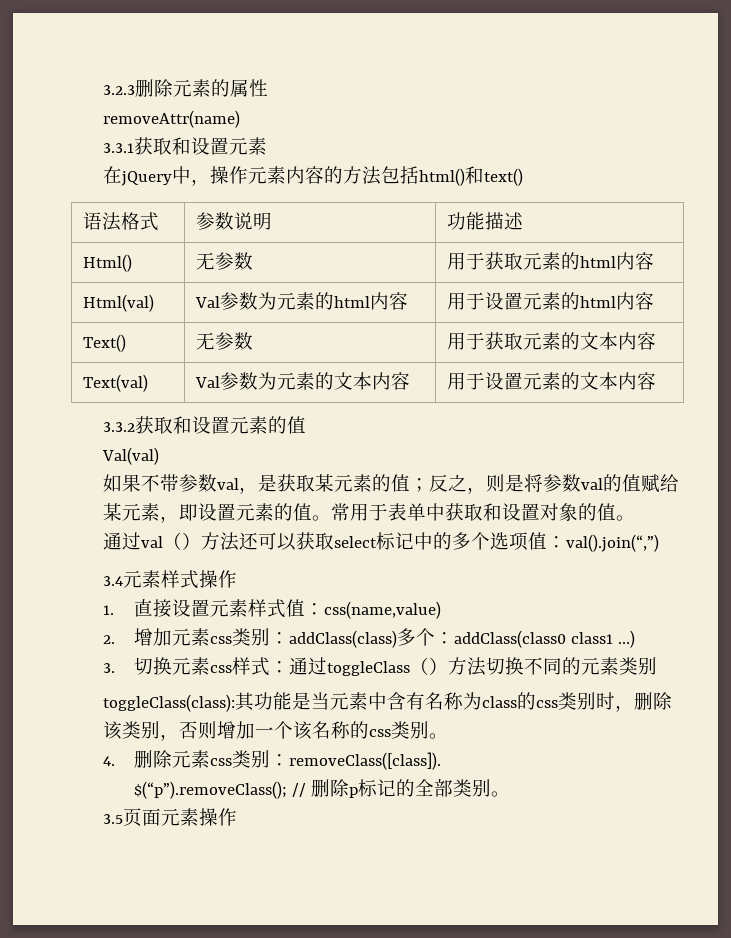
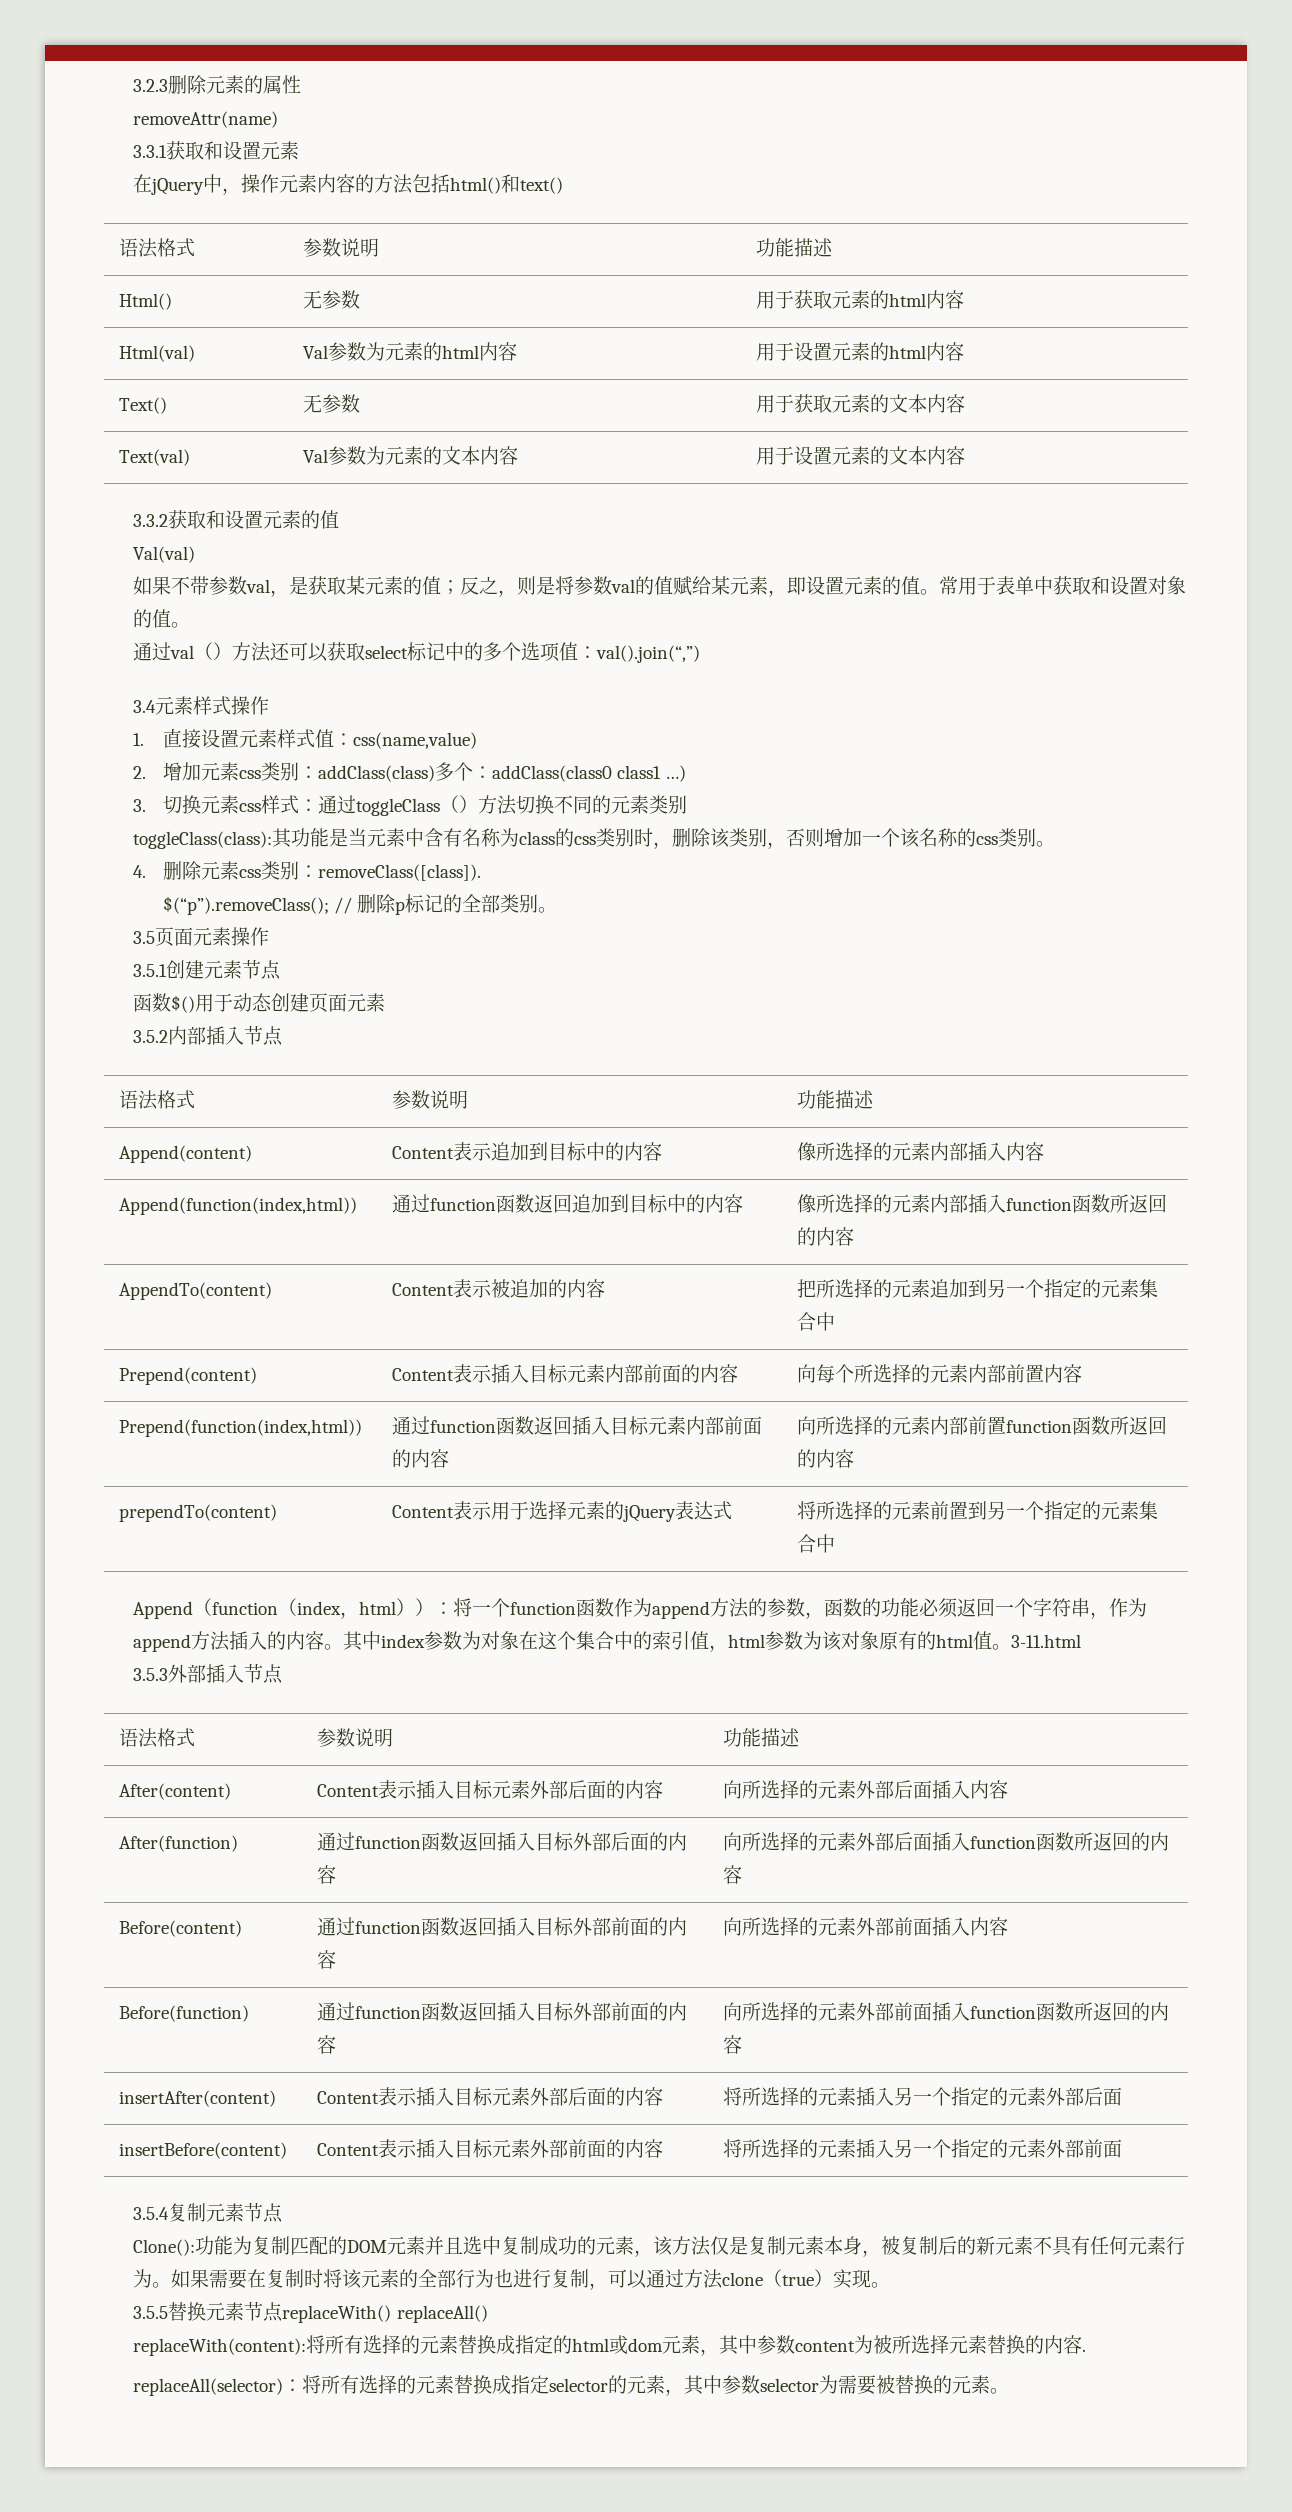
+ 3.5.1创建元素节点
+ 函数$()用于动态创建页面元素
+ 3.5.2内部插入节点
+ 语法格式 | 参数说明 | 功能描述
+ Append(content) | Content表示追加到目标中的内容 | 像所选择的元素内部插入内容
+ Append(function(index,html)) | 通过function函数返回追加到目标中的内容 | 像所选择的元素内部插入function函数所返回的内容
+ AppendTo(content) | Content表示被追加的内容 | 把所选择的元素追加到另一个指定的元素集合中
+ Prepend(content) | Content表示插入目标元素内部前面的内容 | 向每个所选择的元素内部前置内容
+ Prepend(function(index,html)) | 通过function函数返回插入目标元素内部前面的内容 | 向所选择的元素内部前置function函数所返回的内容
+ prependTo(content) | Content表示用于选择元素的jQuery表达式 | 将所选择的元素前置到另一个指定的元素集合中
+ Append（function（index，html））：将一个function函数作为append方法的参数，函数的功能必须返回一个字符串，作为append方法插入的内容。其中index参数为对象在这个集合中的索引值，html参数为该对象原有的html值。3-11.html
+ 3.5.3外部插入节点
+ 语法格式 | 参数说明 | 功能描述
+ After(content) | Content表示插入目标元素外部后面的内容 | 向所选择的元素外部后面插入内容
+ After(function) | 通过function函数返回插入目标外部后面的内容 | 向所选择的元素外部后面插入function函数所返回的内容
+ Before(content) | 通过function函数返回插入目标外部前面的内容 | 向所选择的元素外部前面插入内容
+ Before(function) | 通过function函数返回插入目标外部前面的内容 | 向所选择的元素外部前面插入function函数所返回的内容
+ insertAfter(content) | Content表示插入目标元素外部后面的内容 | 将所选择的元素插入另一个指定的元素外部后面
+ insertBefore(content) | Content表示插入目标元素外部前面的内容 | 将所选择的元素插入另一个指定的元素外部前面
+ 3.5.4复制元素节点
+ Clone():功能为复制匹配的DOM元素并且选中复制成功的元素，该方法仅是复制元素本身，被复制后的新元素不具有任何元素行为。如果需要在复制时将该元素的全部行为也进行复制，可以通过方法clone（true）实现。
+ 3.5.5替换元素节点replaceWith() replaceAll()
+ replaceWith(content):将所有选择的元素替换成指定的html或dom元素，其中参数content为被所选择元素替换的内容.
+ replaceAll(selector)：将所有选择的元素替换成指定selector的元素，其中参数selector为需要被替换的元素。

